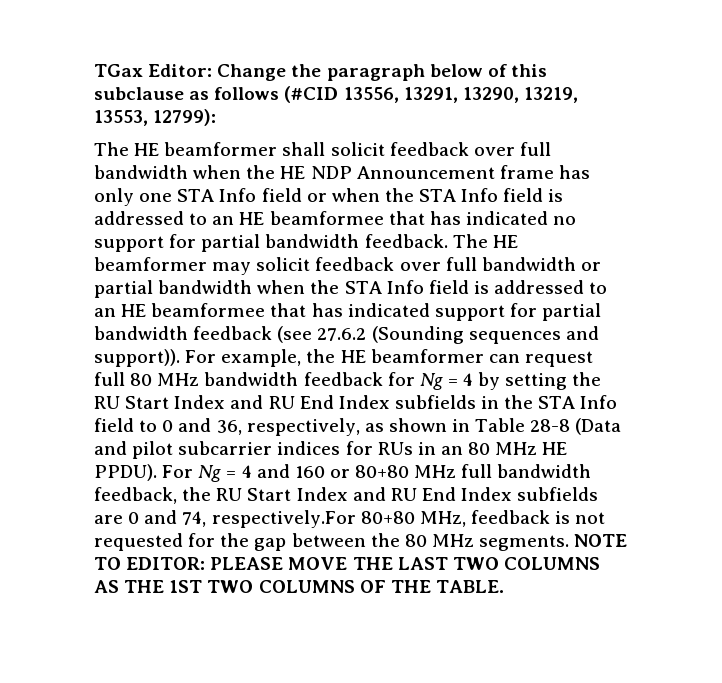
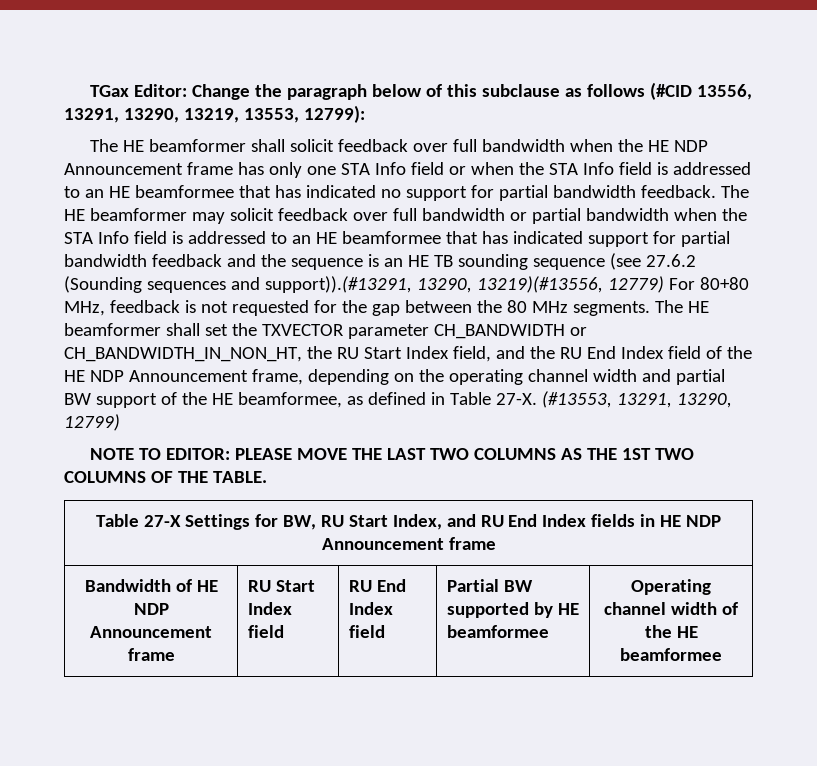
- The HE beamformer may solicit feedback over full bandwidth or partial bandwidth when the STA Info field is addressed to an HE beamformee that has indicated support for partial bandwidth feedback (see 27.6.2 (Sounding sequences and support)). For example, the HE beamformer can request full 80 MHz bandwidth feedback for Ng = 4 by setting the RU Start Index and RU End Index subfields in the STA Info field to 0 and 36, respectively, as shown in Table 28-8 (Data and pilot subcarrier indices for RUs in an 80 MHz HE PPDU). For Ng = 4 and 160 or 80+80 MHz full bandwidth feedback, the RU Start Index and RU End Index subfields are 0 and 74, respectively.For 80+80 MHz, feedback is not requested for the gap between the 80 MHz segments. NOTE TO EDITOR:
+ The HE beamformer may solicit feedback over full bandwidth or partial bandwidth when the STA Info field is addressed to an HE beamformee that has indicated support for partial bandwidth feedback and the sequence is an HE TB sounding sequence (see 27.6.2 (Sounding sequences and support)).(#13291, 13290, 13219)(#13556, 12779) For 80+80 MHz, feedback is not requested for the gap between the 80 MHz segments. The HE beamformer shall set the TXVECTOR parameter CH_BANDWIDTH or CH_BANDWIDTH_IN_NON_HT, the RU Start Index field, and the RU End Index field of the HE NDP Announcement frame, depending on the operating channel width and partial BW support of the HE beamformee, as defined in Table 27-X. (#13553, 13291, 13290, 12799)
+ NOTE TO EDITOR:
+ Table 27-X Settings for BW, RU Start Index, and RU End Index fields in HE NDP Announcement frame
+ Bandwidth of HE NDP Announcement frame | RU Start Index field | RU End Index field | Partial BW supported by HE beamformee | Operating channel width of the HE beamformee

